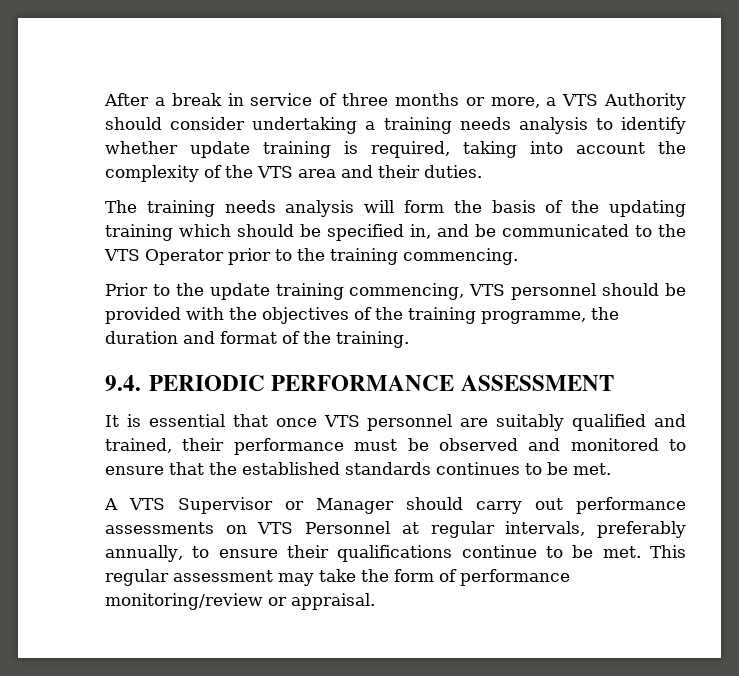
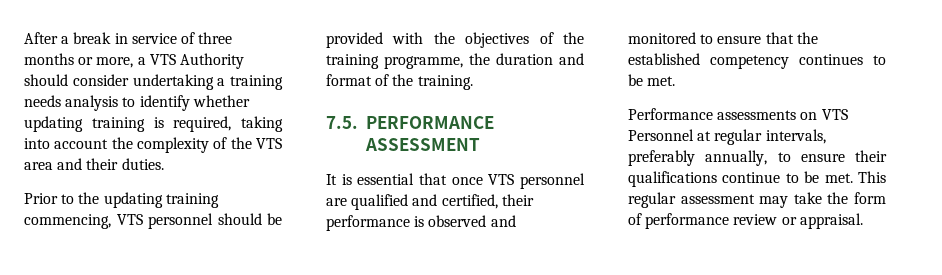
- After a break in service of three months or more, a VTS Authority should consider undertaking a training needs analysis to identify whether update training is required, taking into account the complexity of the VTS area and their duties.
+ After a break in service of three months or more, a VTS Authority should consider undertaking a training needs analysis to identify whether updating training is required, taking into account the complexity of the VTS area and their duties.
- The training needs analysis will form the basis of the updating training which should be specified in, and be communicated to the VTS Operator prior to the training commencing.
- Prior to the update training commencing, VTS personnel should be provided with the objectives of the training programme, the duration and format of the training.
+ Prior to the updating training commencing, VTS personnel should be provided with the objectives of the training programme, the duration and format of the training.
- 9.4. PERIODIC PERFORMANCE ASSESSMENT
+ 7.5. PERFORMANCE ASSESSMENT
- It is essential that once VTS personnel are suitably qualified and trained, their performance must be observed and monitored to ensure that the established standards continues to be met.
+ It is essential that once VTS personnel are qualified and certified, their performance is observed and monitored to ensure that the established competency continues to be met.
- A VTS Supervisor or Manager should carry out performance assessments on VTS Personnel at regular intervals, preferably annually, to ensure their qualifications continue to be met.
+ Performance assessments on VTS Personnel at regular intervals, preferably annually, to ensure their qualifications continue to be met.
- This regular assessment may take the form of performance monitoring/review or appraisal.
+ This regular assessment may take the form of performance review or appraisal.

